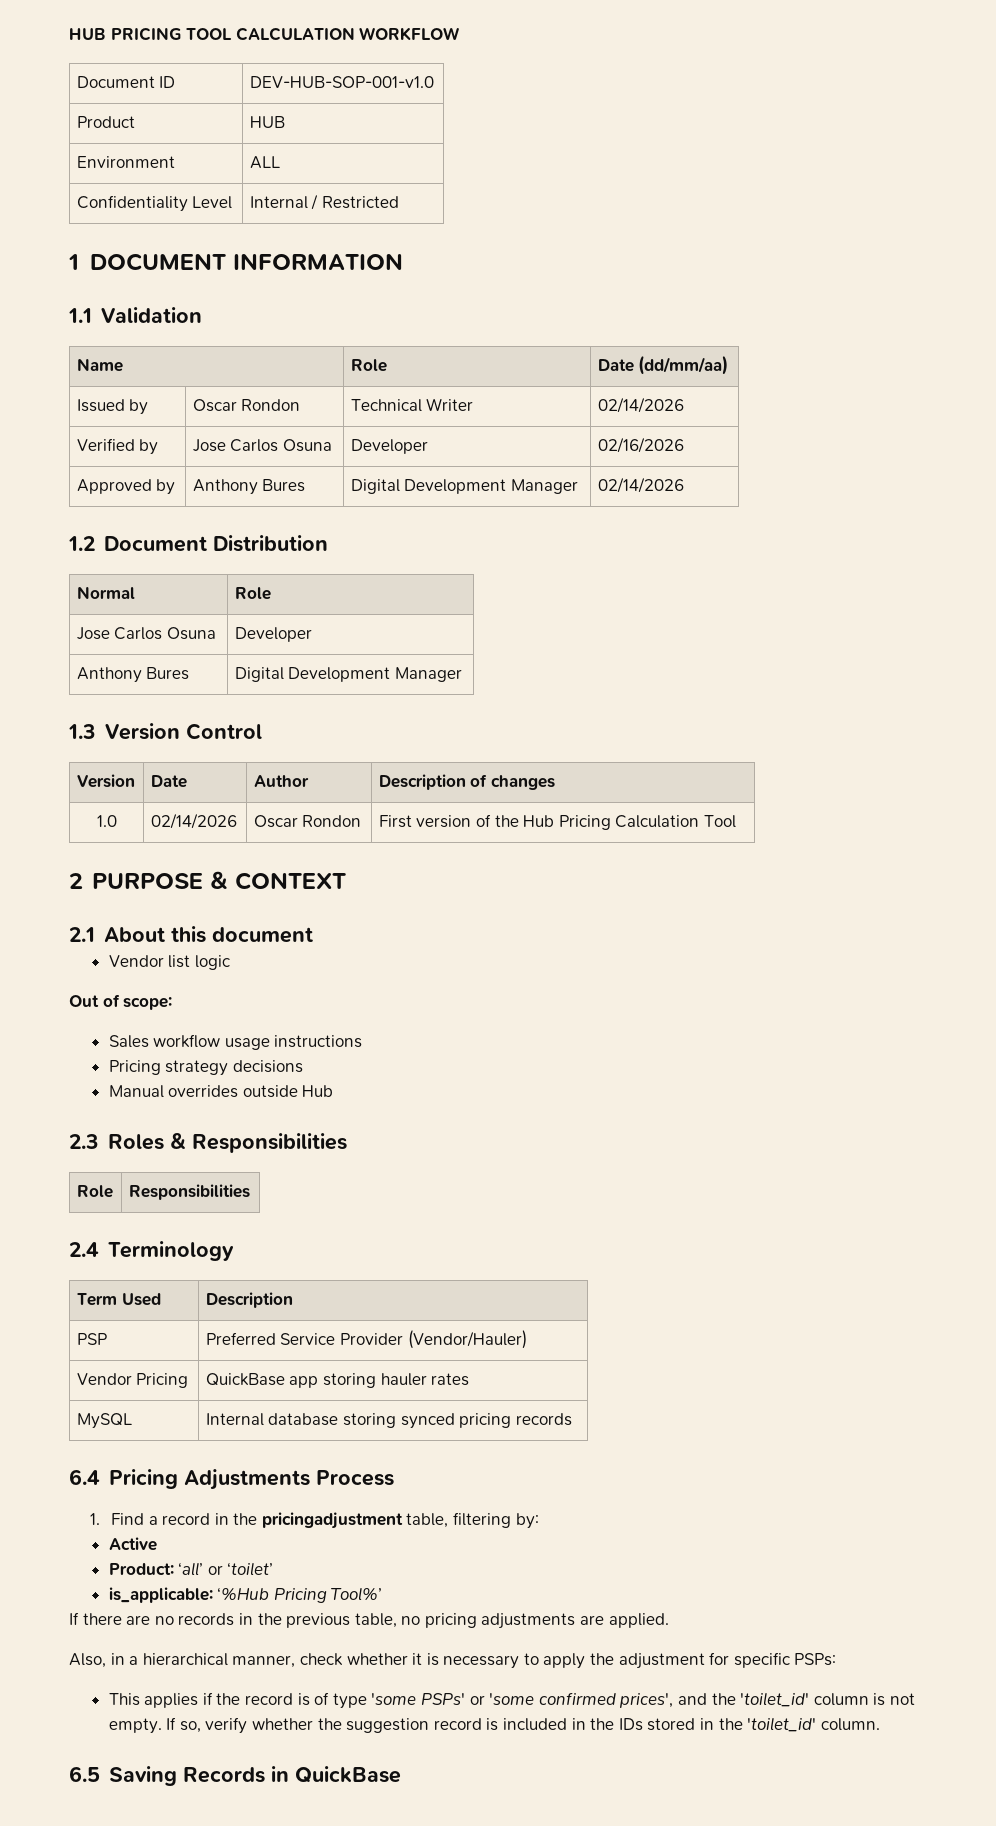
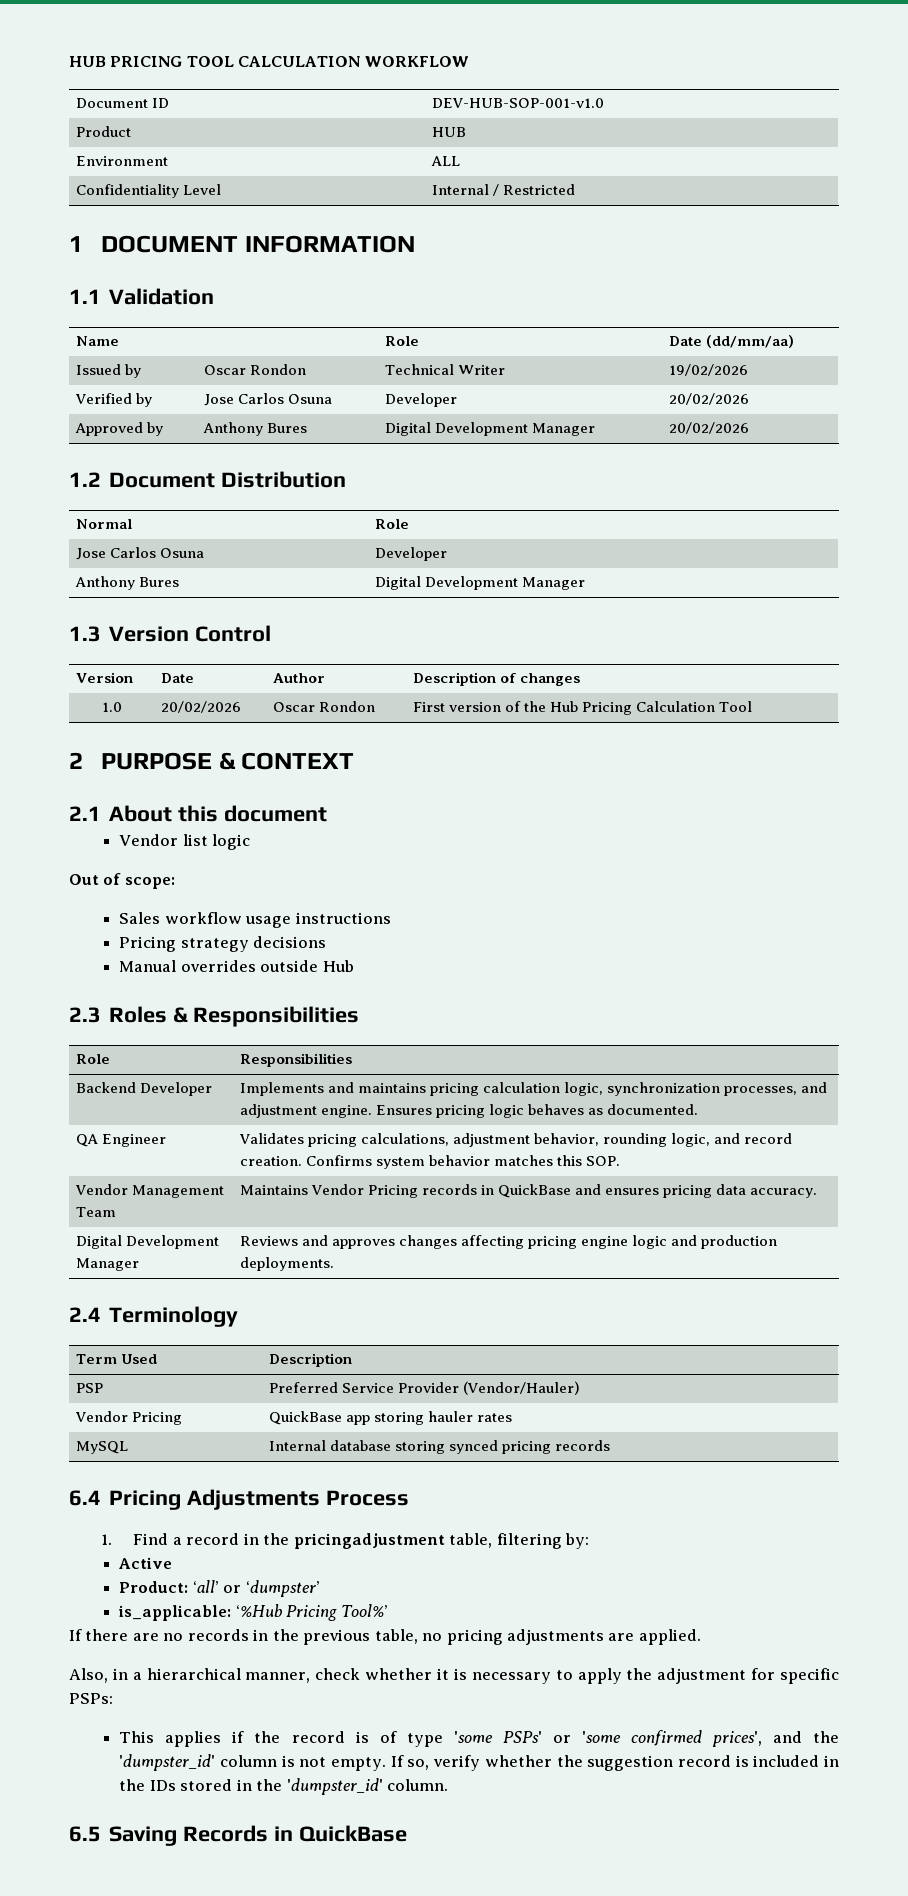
- Issued by | Oscar Rondon | Technical Writer | 02/14/2026
+ Issued by | Oscar Rondon | Technical Writer | 19/02/2026
- Verified by | Jose Carlos Osuna | Developer | 02/16/2026
+ Verified by | Jose Carlos Osuna | Developer | 20/02/2026
- Approved by | Anthony Bures | Digital Development Manager | 02/14/2026
+ Approved by | Anthony Bures | Digital Development Manager | 20/02/2026
- 1.0 | 02/14/2026 | Oscar Rondon | First version of the Hub Pricing Calculation Tool
+ 1.0 | 20/02/2026 | Oscar Rondon | First version of the Hub Pricing Calculation Tool
+ Backend Developer | Implements and maintains pricing calculation logic, synchronization processes, and adjustment engine. Ensures pricing logic behaves as documented.
+ QA Engineer | Validates pricing calculations, adjustment behavior, rounding logic, and record creation. Confirms system behavior matches this SOP.
+ Vendor Management Team | Maintains Vendor Pricing records in QuickBase and ensures pricing data accuracy.
+ Digital Development Manager | Reviews and approves changes affecting pricing engine logic and production deployments.
- Product: ‘all’ or ‘toilet’
+ Product: ‘all’ or ‘dumpster’
- This applies if the record is of type 'some PSPs' or 'some confirmed prices', and the 'toilet_id' column is not empty.
+ This applies if the record is of type 'some PSPs' or 'some confirmed prices', and the 'dumpster_id' column is not empty.
- If so, verify whether the suggestion record is included in the IDs stored in the 'toilet_id' column.
+ If so, verify whether the suggestion record is included in the IDs stored in the 'dumpster_id' column.

